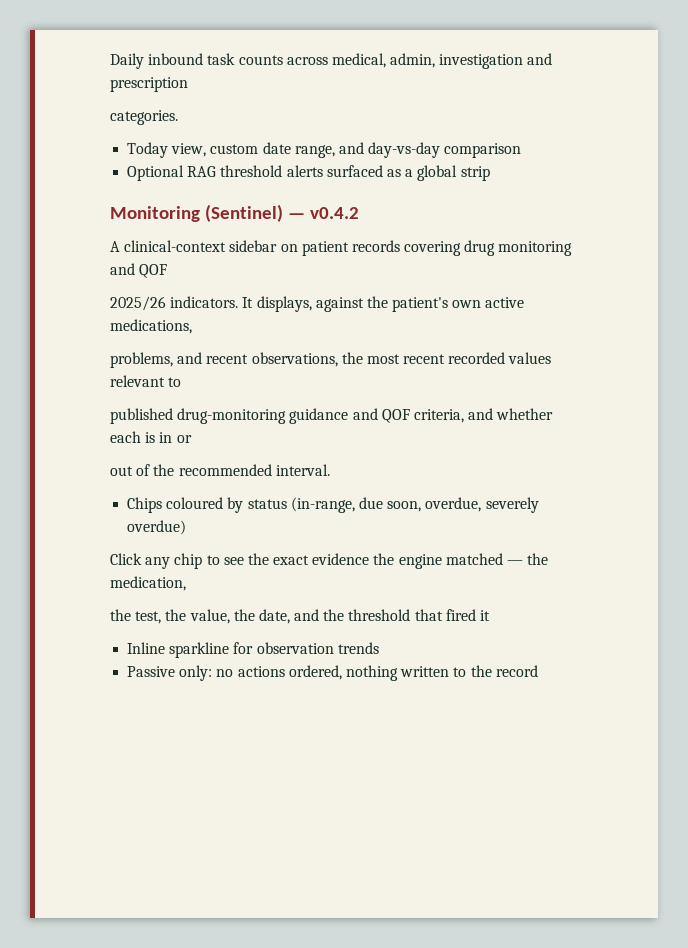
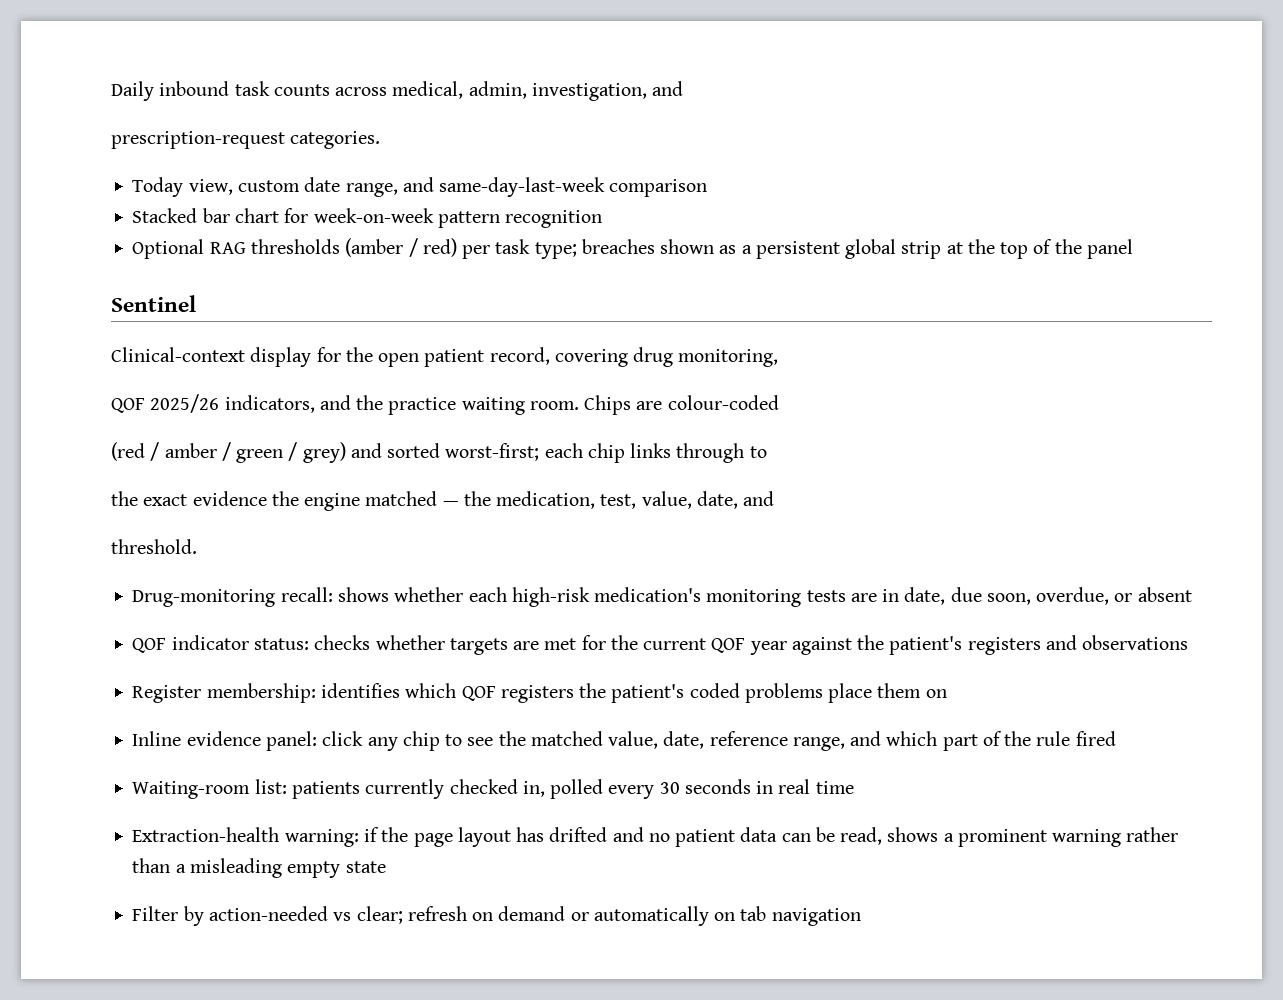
- Daily inbound task counts across medical, admin, investigation and prescription
- categories.
+ Daily inbound task counts across medical, admin, investigation, and
+ prescription-request categories.
- Today view, custom date range, and day-vs-day comparison
+ Today view, custom date range, and same-day-last-week comparison
- Optional RAG threshold alerts surfaced as a global strip
- Monitoring (Sentinel) — v0.4.2
- A clinical-context sidebar on patient records covering drug monitoring and QOF
- 2025/26 indicators. It displays, against the patient's own active medications,
- problems, and recent observations, the most recent recorded values relevant to
- published drug-monitoring guidance and QOF criteria, and whether each is in or
- out of the recommended interval.
- Chips coloured by status (in-range, due soon, overdue, severely overdue)
- Click any chip to see the exact evidence the engine matched — the medication,
- the test, the value, the date, and the threshold that fired it
- Inline sparkline for observation trends
- Passive only: no actions ordered, nothing written to the record
+ Stacked bar chart for week-on-week pattern recognition
+ Optional RAG thresholds (amber / red) per task type; breaches shown as a persistent global strip at the top of the panel
+ Sentinel
+ Clinical-context display for the open patient record, covering drug monitoring,
+ QOF 2025/26 indicators, and the practice waiting room. Chips are colour-coded
+ (red / amber / green / grey) and sorted worst-first; each chip links through to
+ the exact evidence the engine matched — the medication, test, value, date, and
+ threshold.
+ Drug-monitoring recall: shows whether each high-risk medication's monitoring tests are in date, due soon, overdue, or absent
+ QOF indicator status: checks whether targets are met for the current QOF year against the patient's registers and observations
+ Register membership: identifies which QOF registers the patient's coded problems place them on
+ Inline evidence panel: click any chip to see the matched value, date, reference range, and which part of the rule fired
+ Waiting-room list: patients currently checked in, polled every 30 seconds in real time
+ Extraction-health warning: if the page layout has drifted and no patient data can be read, shows a prominent warning rather than a misleading empty state
+ Filter by action-needed vs clear; refresh on demand or automatically on tab navigation

